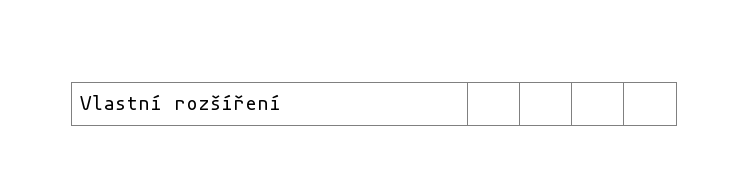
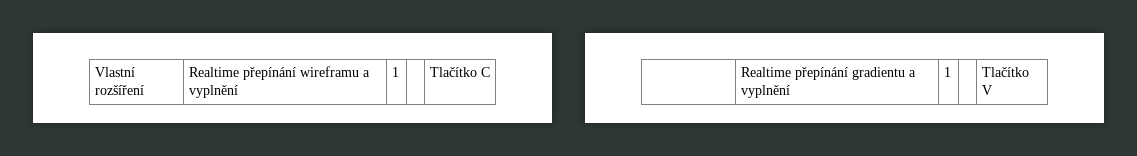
- Vlastní rozšíření | | | |
+ Vlastní rozšíření | Realtime přepínání wireframu a vyplnění | 1 | | Tlačítko C
+ | Realtime přepínání gradientu a vyplnění | 1 | | Tlačítko V

